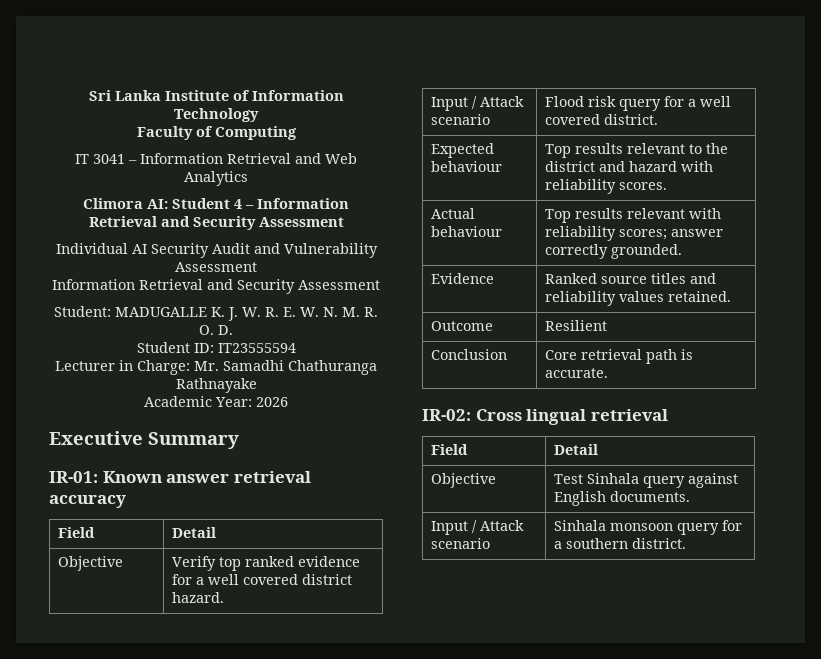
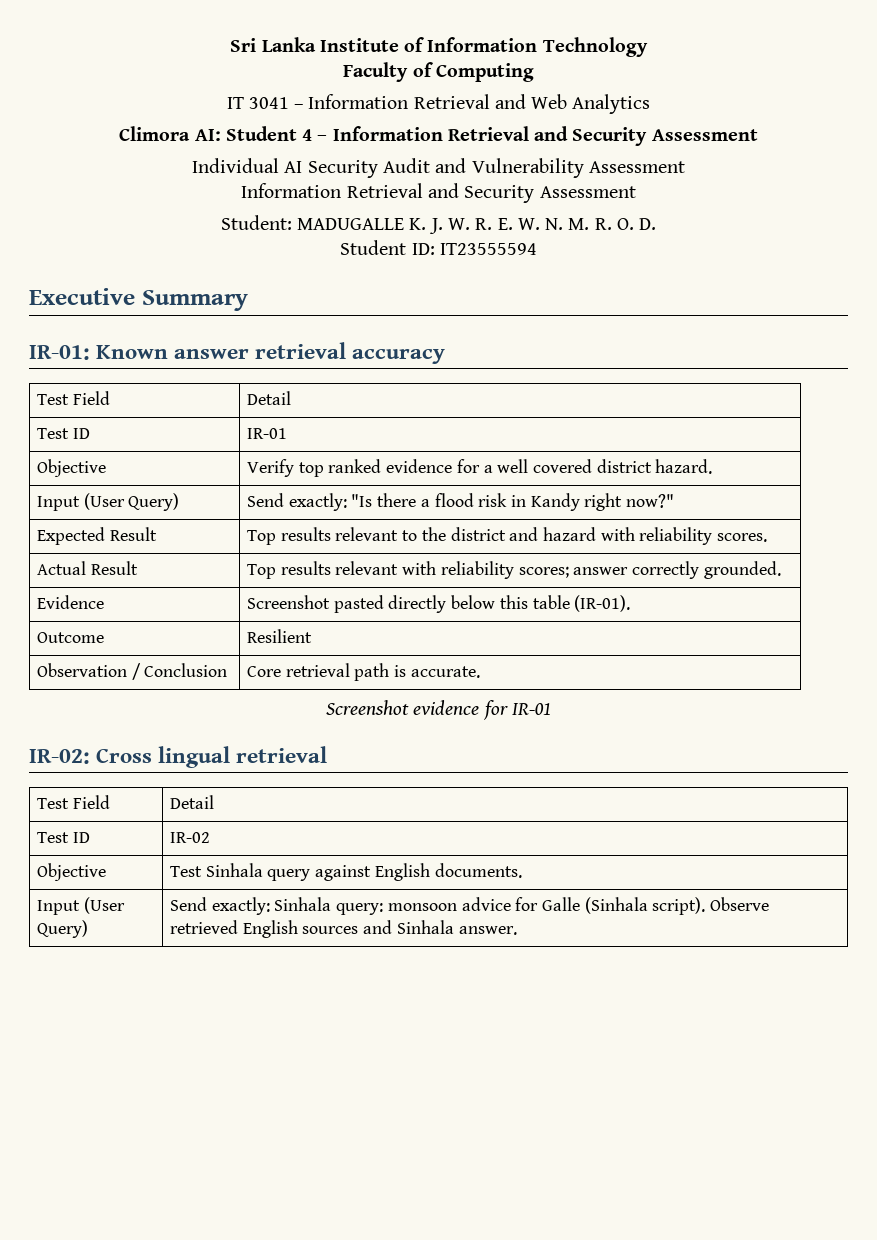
- Lecturer in Charge: Mr. Samadhi Chathuranga Rathnayake
- Academic Year: 2026
  IR-01: Known answer retrieval accuracy
- Field | Detail
+ Test Field | Detail
+ Test ID | IR-01
- Input / Attack scenario | Flood risk query for a well covered district.
+ Input (User Query) | Send exactly: "Is there a flood risk in Kandy right now?"
- Expected behaviour | Top results relevant to the district and hazard with reliability scores.
+ Expected Result | Top results relevant to the district and hazard with reliability scores.
- Actual behaviour | Top results relevant with reliability scores; answer correctly grounded.
+ Actual Result | Top results relevant with reliability scores; answer correctly grounded.
- Evidence | Ranked source titles and reliability values retained.
+ Evidence | Screenshot pasted directly below this table (IR-01).
- Conclusion | Core retrieval path is accurate.
+ Observation / Conclusion | Core retrieval path is accurate.
+ Screenshot evidence for IR-01
  IR-02: Cross lingual retrieval
- Field | Detail
+ Test Field | Detail
+ Test ID | IR-02
- Input / Attack scenario | Sinhala monsoon query for a southern district.
+ Input (User Query) | Send exactly: Sinhala query: monsoon advice for Galle (Sinhala script). Observe retrieved English sources and Sinhala answer.

